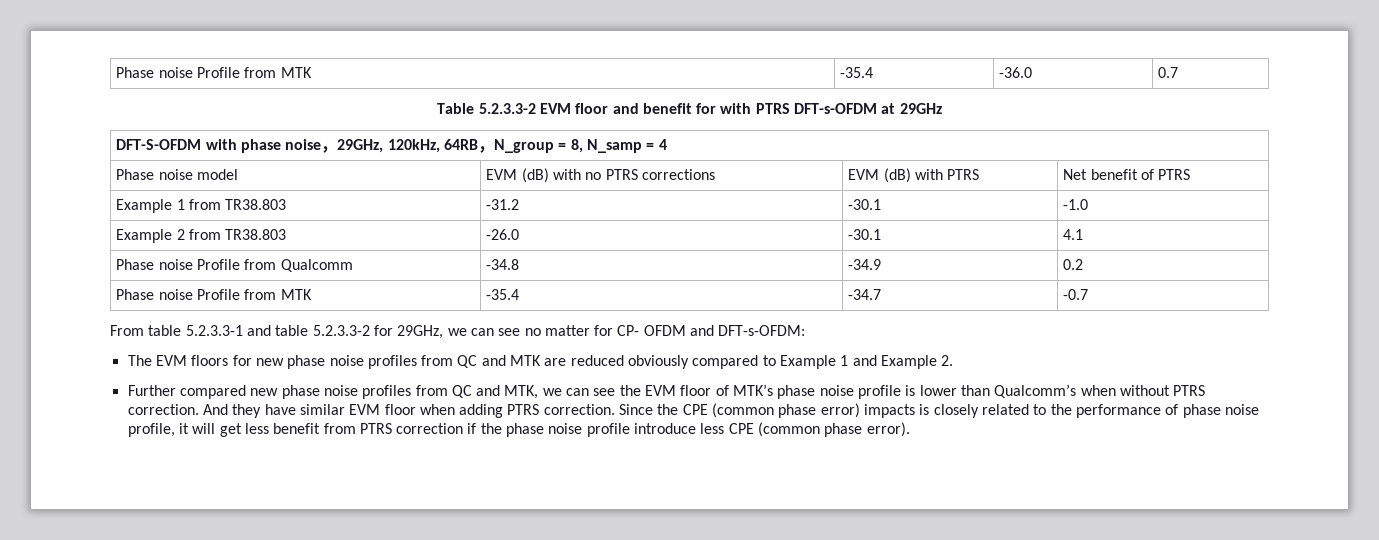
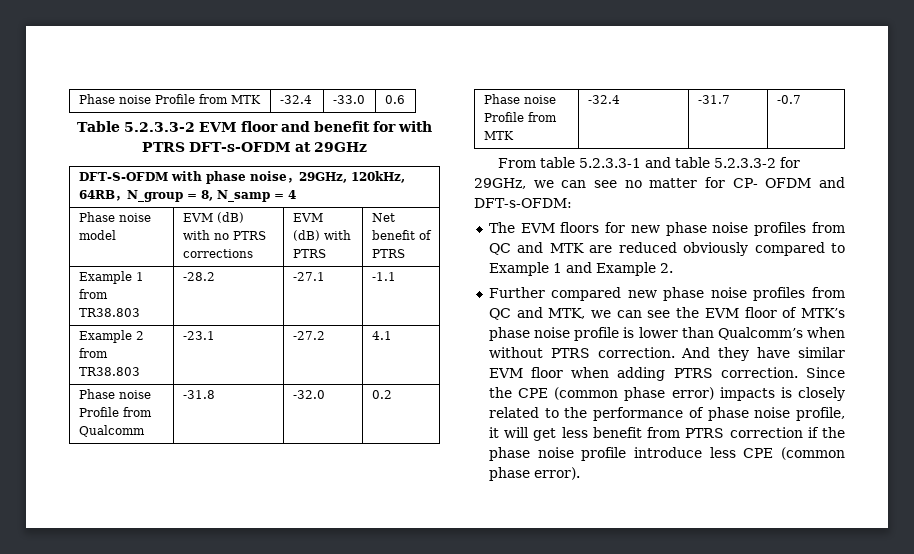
- Phase noise Profile from MTK | -35.4 | -36.0 | 0.7
+ Phase noise Profile from MTK | -32.4 | -33.0 | 0.6
- Example 1 from TR38.803 | -31.2 | -30.1 | -1.0
+ Example 1 from TR38.803 | -28.2 | -27.1 | -1.1
- Example 2 from TR38.803 | -26.0 | -30.1 | 4.1
+ Example 2 from TR38.803 | -23.1 | -27.2 | 4.1
- Phase noise Profile from Qualcomm | -34.8 | -34.9 | 0.2
+ Phase noise Profile from Qualcomm | -31.8 | -32.0 | 0.2
- Phase noise Profile from MTK | -35.4 | -34.7 | -0.7
+ Phase noise Profile from MTK | -32.4 | -31.7 | -0.7

